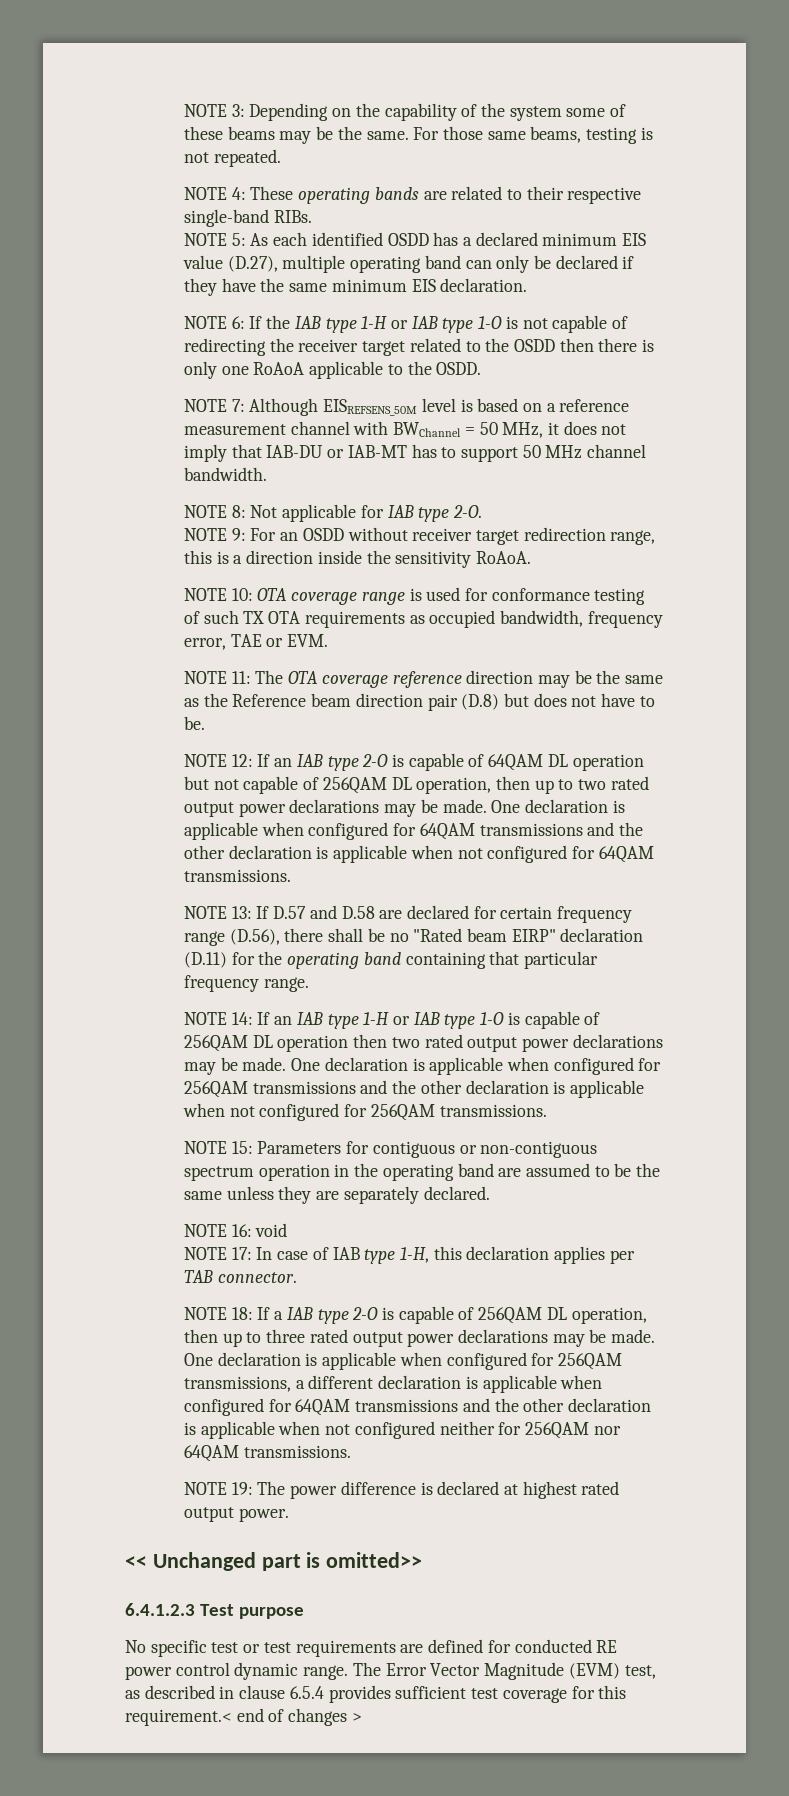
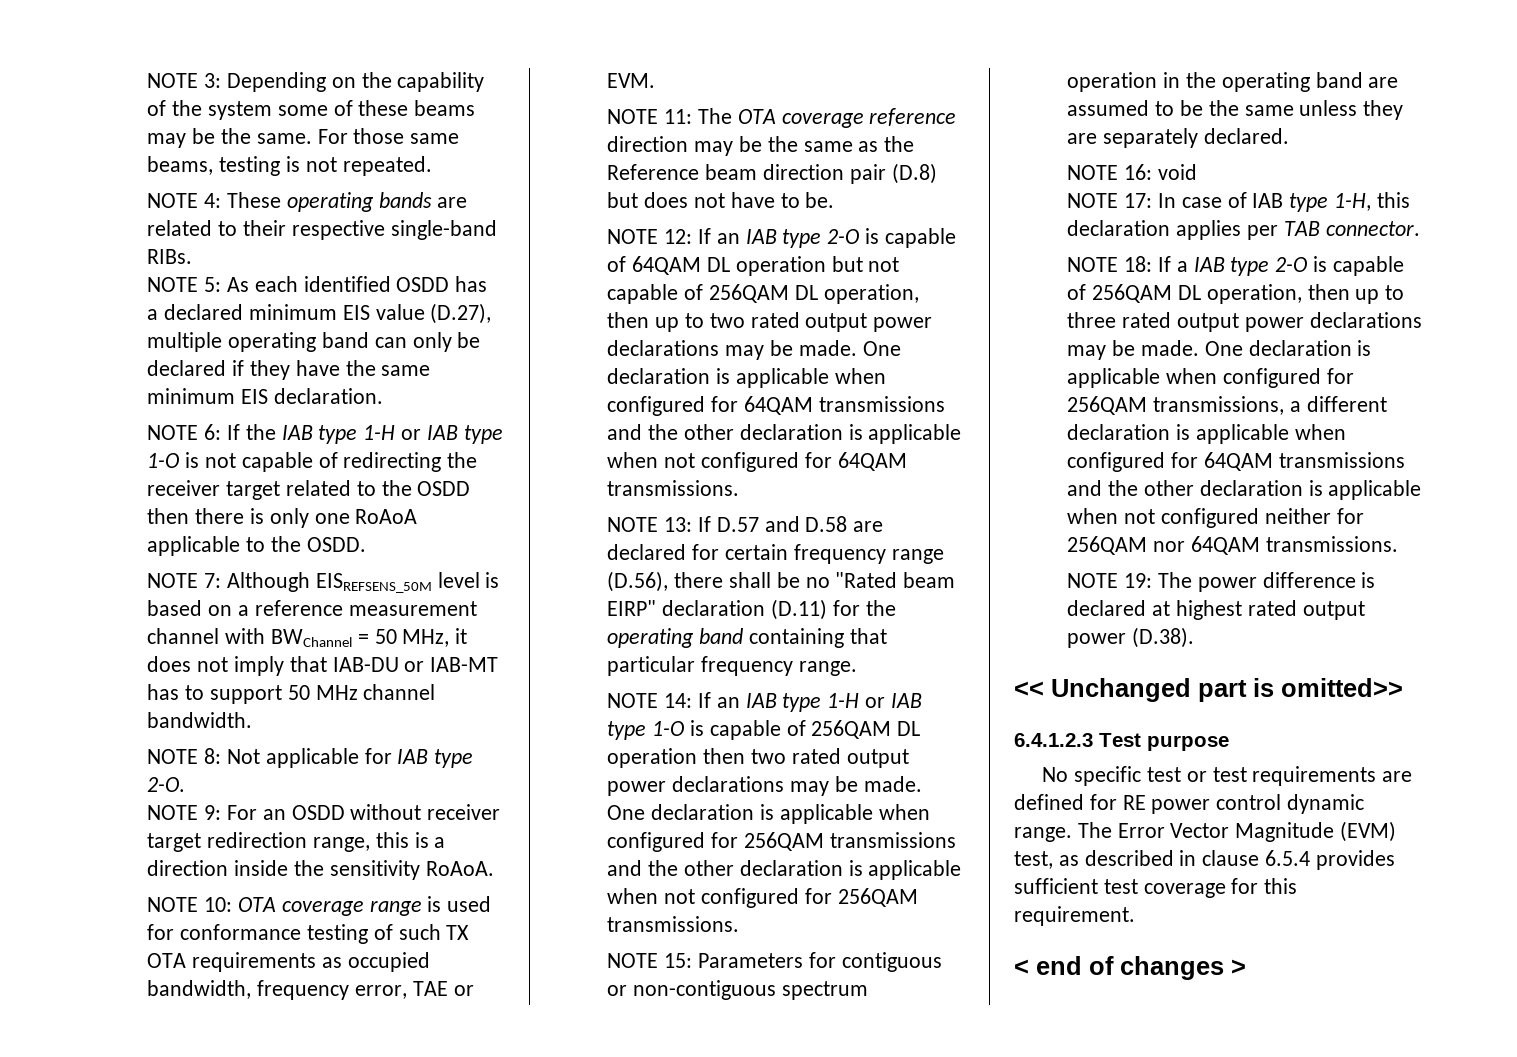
- NOTE 19: The power difference is declared at highest rated output power.
+ NOTE 19: The power difference is declared at highest rated output power (D.38).
- No specific test or test requirements are defined for conducted RE power control dynamic range.
+ No specific test or test requirements are defined for RE power control dynamic range.
- The Error Vector Magnitude (EVM) test, as described in clause 6.5.4 provides sufficient test coverage for this requirement.< end of changes >
+ The Error Vector Magnitude (EVM) test, as described in clause 6.5.4 provides sufficient test coverage for this requirement.
+ < end of changes >

